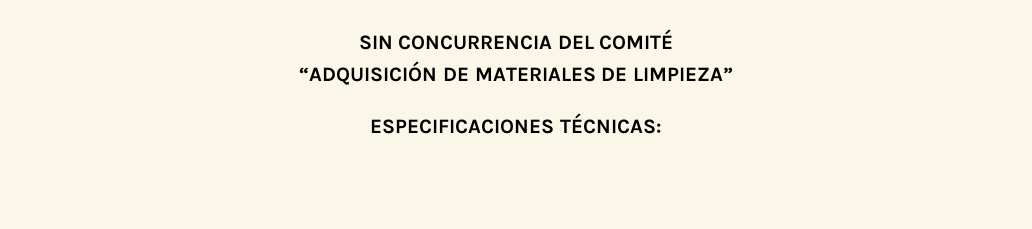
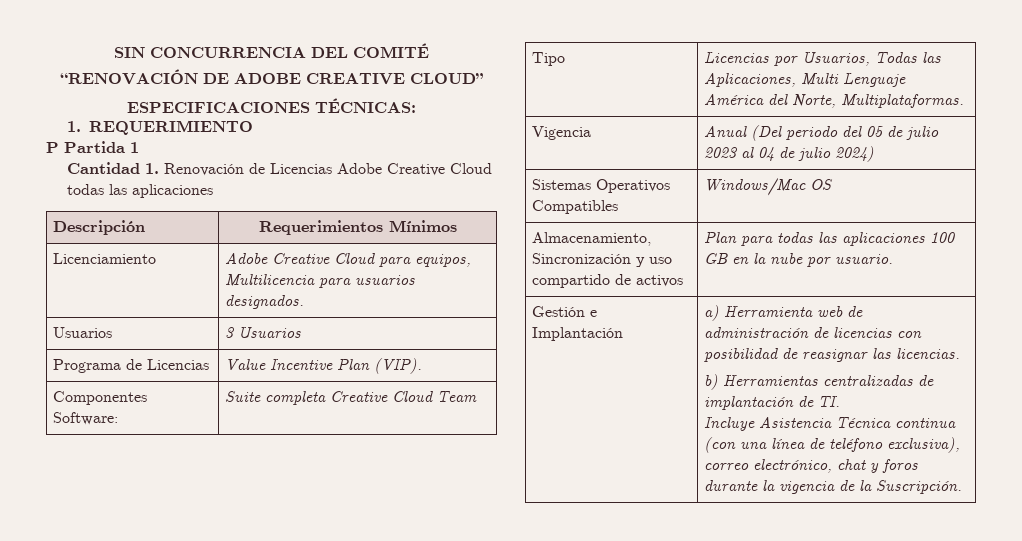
- “ADQUISICIÓN DE MATERIALES DE LIMPIEZA”
+ “RENOVACIÓN DE ADOBE CREATIVE CLOUD”
  ESPECIFICACIONES TÉCNICAS:
+ 1. REQUERIMIENTO
+ P Partida 1
+ Cantidad 1. Renovación de Licencias Adobe Creative Cloud todas las aplicaciones
+ Descripción | Requerimientos Mínimos
+ Licenciamiento | Adobe Creative Cloud para equipos, Multilicencia para usuarios designados.
+ Usuarios | 3 Usuarios
+ Programa de Licencias | Value Incentive Plan (VIP).
+ Componentes Software: | Suite completa Creative Cloud Team
+ Tipo | Licencias por Usuarios, Todas las Aplicaciones, Multi Lenguaje América del Norte, Multiplataformas.
+ Vigencia | Anual (Del periodo del 05 de julio 2023 al 04 de julio 2024)
+ Sistemas Operativos Compatibles | Windows/Mac OS
+ Almacenamiento, Sincronización y uso compartido de activos | Plan para todas las aplicaciones 100 GB en la nube por usuario.
+ Gestión e Implantación | a) Herramienta web de administración de licencias con posibilidad de reasignar las licencias.
+ b) Herramientas centralizadas de implantación de TI.
+ Incluye Asistencia Técnica continua (con una línea de teléfono exclusiva), correo electrónico, chat y foros durante la vigencia de la Suscripción.

